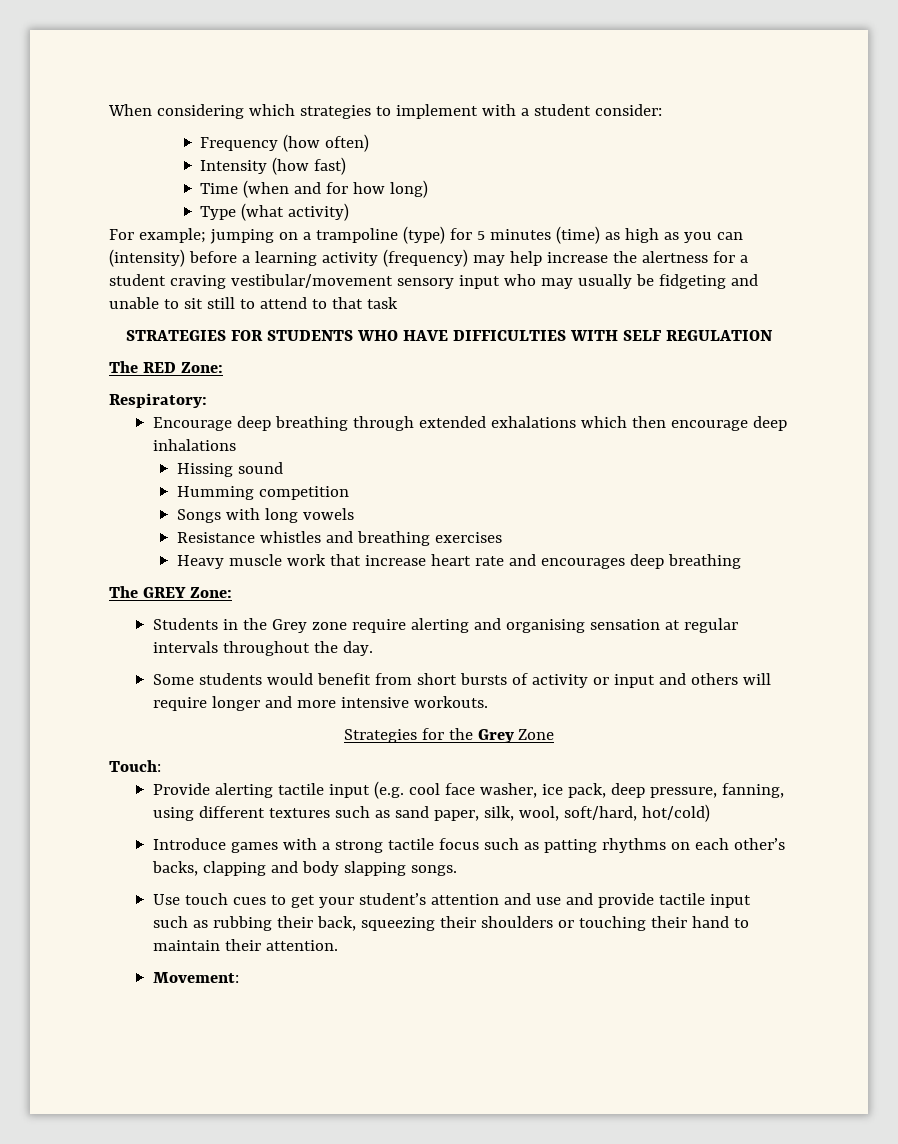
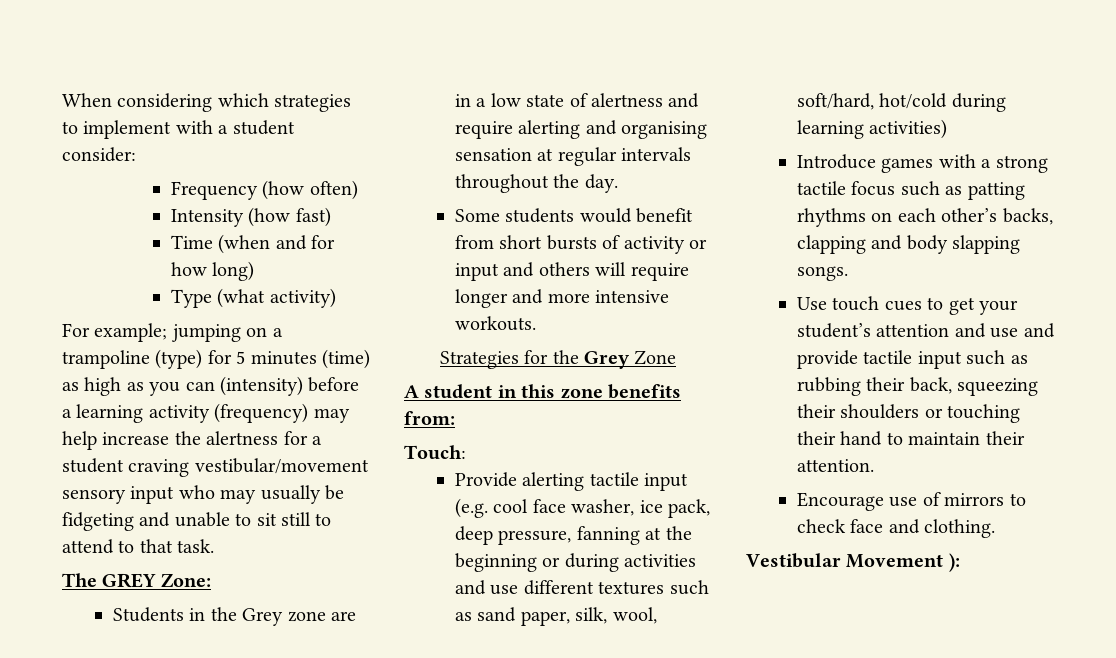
- For example; jumping on a trampoline (type) for 5 minutes (time) as high as you can (intensity) before a learning activity (frequency) may help increase the alertness for a student craving vestibular/movement sensory input who may usually be fidgeting and unable to sit still to attend to that task
- STRATEGIES FOR STUDENTS WHO HAVE DIFFICULTIES WITH SELF REGULATION
- The RED Zone:
- Respiratory:
- Encourage deep breathing through extended exhalations which then encourage deep inhalations
- Hissing sound
- Humming competition
- Songs with long vowels
- Resistance whistles and breathing exercises
- Heavy muscle work that increase heart rate and encourages deep breathing
+ For example; jumping on a trampoline (type) for 5 minutes (time) as high as you can (intensity) before a learning activity (frequency) may help increase the alertness for a student craving vestibular/movement sensory input who may usually be fidgeting and unable to sit still to attend to that task.
- Students in the Grey zone require alerting and organising sensation at regular intervals throughout the day.
+ Students in the Grey zone are in a low state of alertness and require alerting and organising sensation at regular intervals throughout the day.
+ A student in this zone benefits from:
- Provide alerting tactile input (e.g. cool face washer, ice pack, deep pressure, fanning, using different textures such as sand paper, silk, wool, soft/hard, hot/cold)
+ Provide alerting tactile input (e.g. cool face washer, ice pack, deep pressure, fanning at the beginning or during activities and use different textures such as sand paper, silk, wool, soft/hard, hot/cold during learning activities)
- Movement:
+ Encourage use of mirrors to check face and clothing.
+ Vestibular Movement ):

